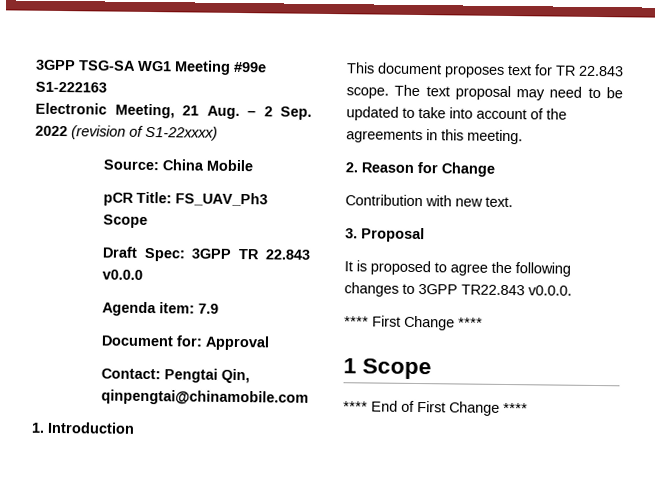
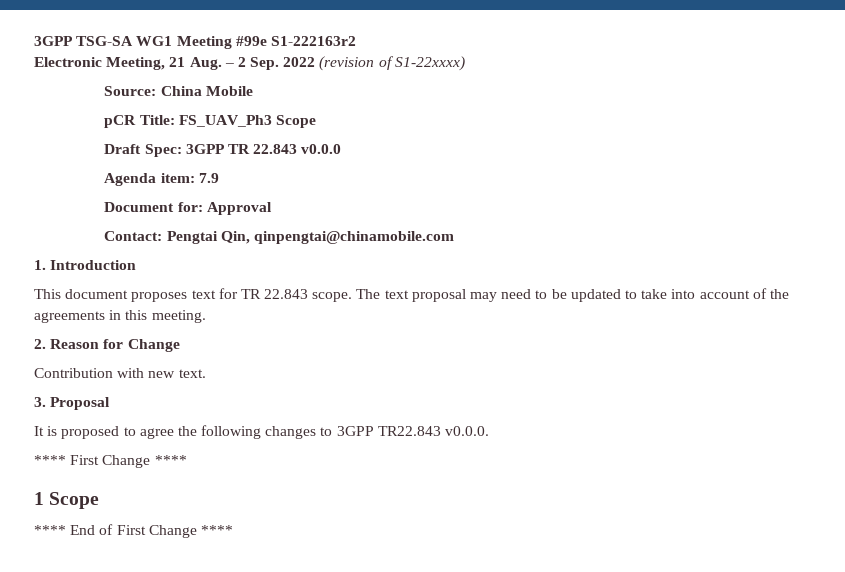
- 3GPP TSG-SA WG1 Meeting #99e S1-222163
+ 3GPP TSG-SA WG1 Meeting #99e S1-222163r2

